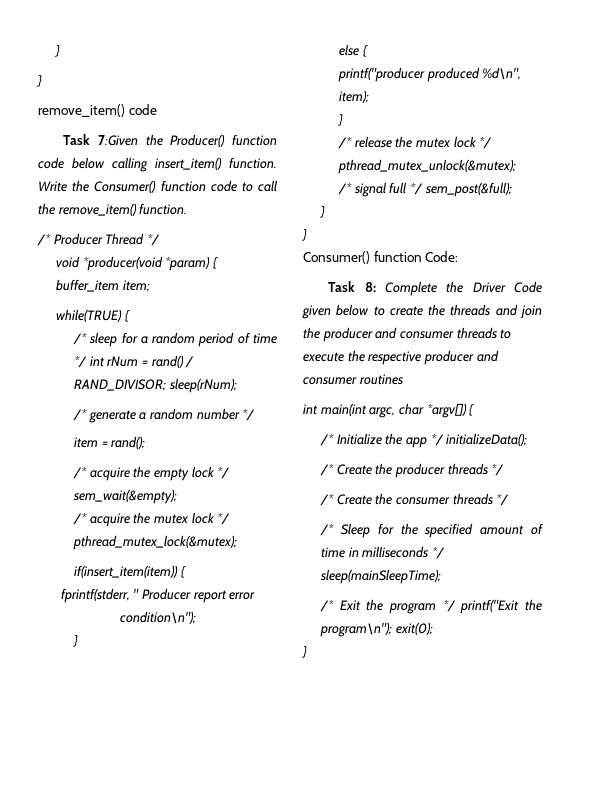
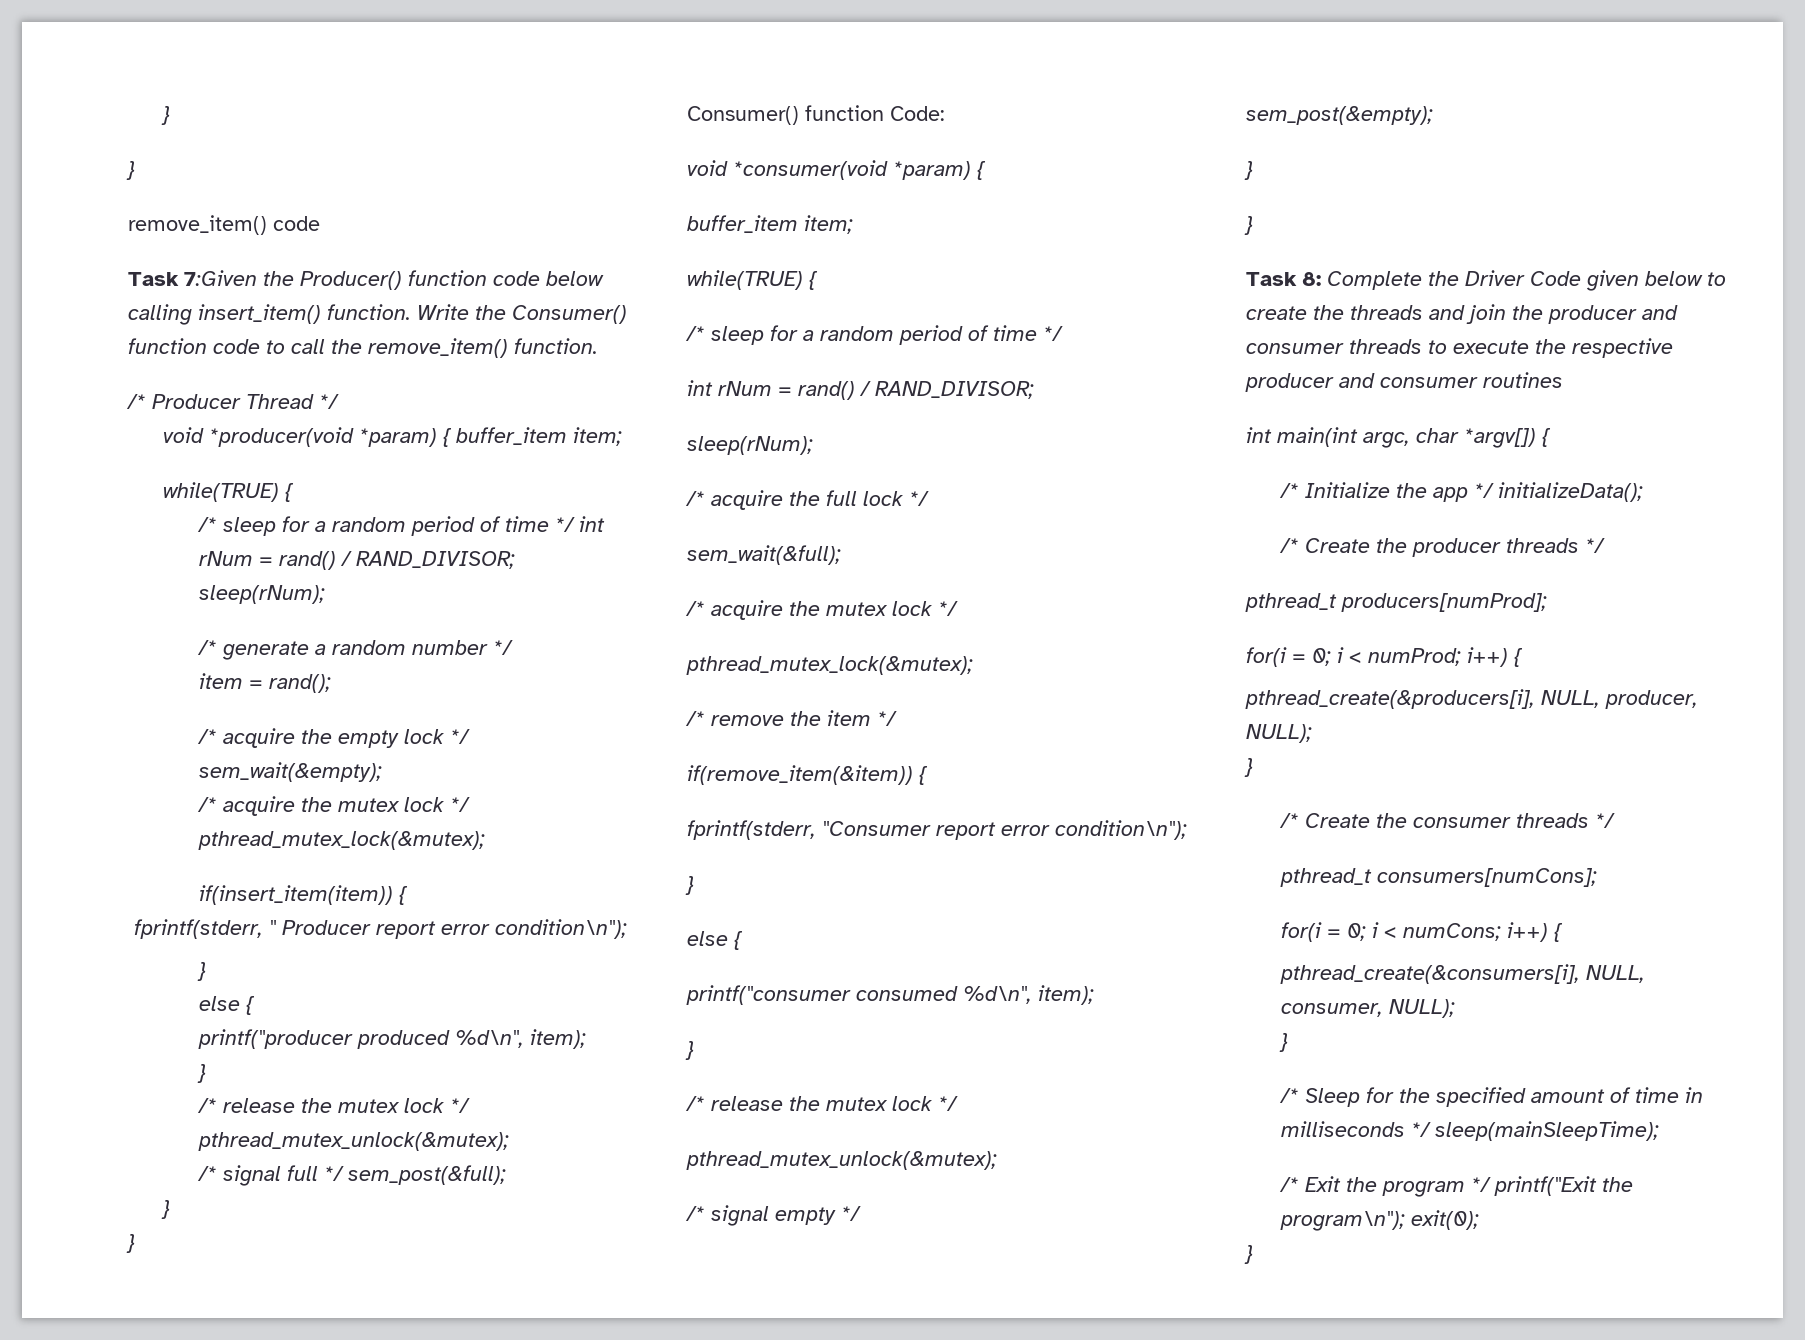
+ void *consumer(void *param) {
+ buffer_item item;
+ while(TRUE) {
+ /* sleep for a random period of time */
+ int rNum = rand() / RAND_DIVISOR;
+ sleep(rNum);
+ /* acquire the full lock */
+ sem_wait(&full);
+ /* acquire the mutex lock */
+ pthread_mutex_lock(&mutex);
+ /* remove the item */
+ if(remove_item(&item)) {
+ fprintf(stderr, "Consumer report error condition\n");
+ }
+ else {
+ printf("consumer consumed %d\n", item);
+ }
+ /* release the mutex lock */
+ pthread_mutex_unlock(&mutex);
+ /* signal empty */
+ sem_post(&empty);
+ }
+ }
+ pthread_t producers[numProd];
+ for(i = 0; i < numProd; i++) {
+ pthread_create(&producers[i], NULL, producer, NULL);
+ }
+ pthread_t consumers[numCons];
+ for(i = 0; i < numCons; i++) {
+ pthread_create(&consumers[i], NULL, consumer, NULL);
+ }

